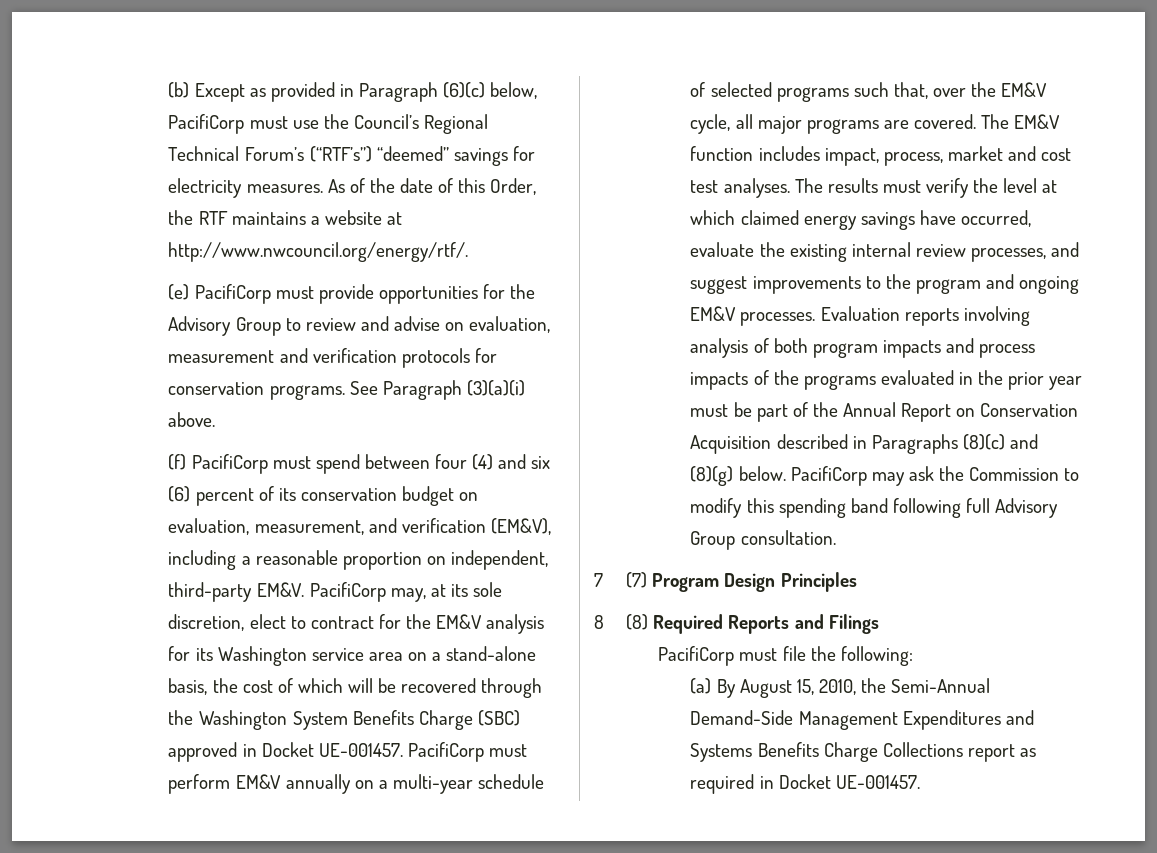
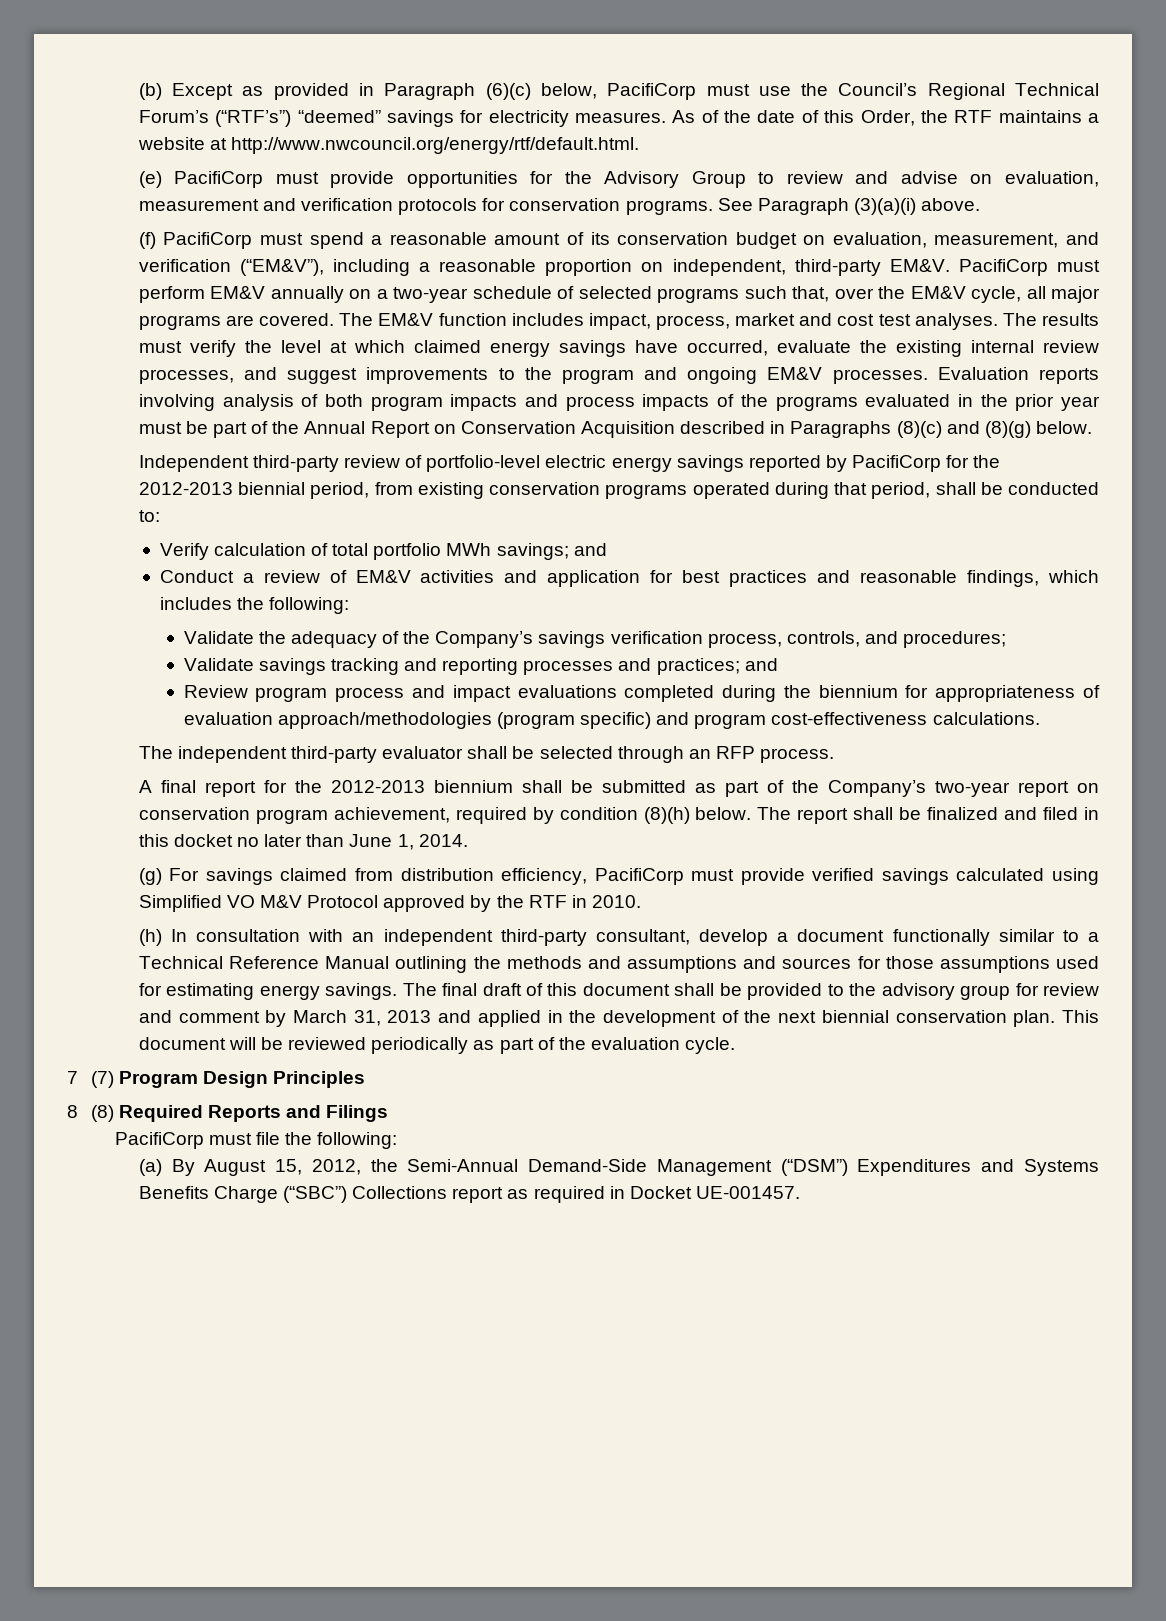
- As of the date of this Order, the RTF maintains a website at http://www.nwcouncil.org/energy/rtf/.
+ As of the date of this Order, the RTF maintains a website at http://www.nwcouncil.org/energy/rtf/default.html.
- (f) PacifiCorp must spend between four (4) and six (6) percent of its conservation budget on evaluation, measurement, and verification (EM&V), including a reasonable proportion on independent, third-party EM&V.
+ (f) PacifiCorp must spend a reasonable amount of its conservation budget on evaluation, measurement, and verification (“EM&V”), including a reasonable proportion on independent, third-party EM&V.
- PacifiCorp may, at its sole discretion, elect to contract for the EM&V analysis for its Washington service area on a stand-alone basis, the cost of which will be recovered through the Washington System Benefits Charge (SBC) approved in Docket UE-001457. PacifiCorp must perform EM&V annually on a multi-year schedule of selected programs such that, over the EM&V cycle, all major programs are covered.
+ PacifiCorp must perform EM&V annually on a two-year schedule of selected programs such that, over the EM&V cycle, all major programs are covered.
- Evaluation reports involving analysis of both program impacts and process impacts of the programs evaluated in the prior year must be part of the Annual Report on Conservation Acquisition described in Paragraphs (8)(c) and (8)(g) below. PacifiCorp may ask the Commission to modify this spending band following full Advisory Group consultation.
+ Evaluation reports involving analysis of both program impacts and process impacts of the programs evaluated in the prior year must be part of the Annual Report on Conservation Acquisition described in Paragraphs (8)(c) and (8)(g) below.
+ Independent third-party review of portfolio-level electric energy savings reported by PacifiCorp for the 2012-2013 biennial period, from existing conservation programs operated during that period, shall be conducted to:
+ Verify calculation of total portfolio MWh savings; and
+ Conduct a review of EM&V activities and application for best practices and reasonable findings, which includes the following:
+ Validate the adequacy of the Company’s savings verification process, controls, and procedures;
+ Validate savings tracking and reporting processes and practices; and
+ Review program process and impact evaluations completed during the biennium for appropriateness of evaluation approach/methodologies (program specific) and program cost-effectiveness calculations.
+ The independent third-party evaluator shall be selected through an RFP process.
+ A final report for the 2012-2013 biennium shall be submitted as part of the Company’s two-year report on conservation program achievement, required by condition (8)(h) below. The report shall be finalized and filed in this docket no later than June 1, 2014.
+ (g) For savings claimed from distribution efficiency, PacifiCorp must provide verified savings calculated using Simplified VO M&V Protocol approved by the RTF in 2010.
+ (h) In consultation with an independent third-party consultant, develop a document functionally similar to a Technical Reference Manual outlining the methods and assumptions and sources for those assumptions used for estimating energy savings. The final draft of this document shall be provided to the advisory group for review and comment by March 31, 2013 and applied in the development of the next biennial conservation plan. This document will be reviewed periodically as part of the evaluation cycle.
- (a) By August 15, 2010, the Semi-Annual Demand-Side Management Expenditures and Systems Benefits Charge Collections report as required in Docket UE-001457.
+ (a) By August 15, 2012, the Semi-Annual Demand-Side Management (“DSM”) Expenditures and Systems Benefits Charge (“SBC”) Collections report as required in Docket UE-001457.

